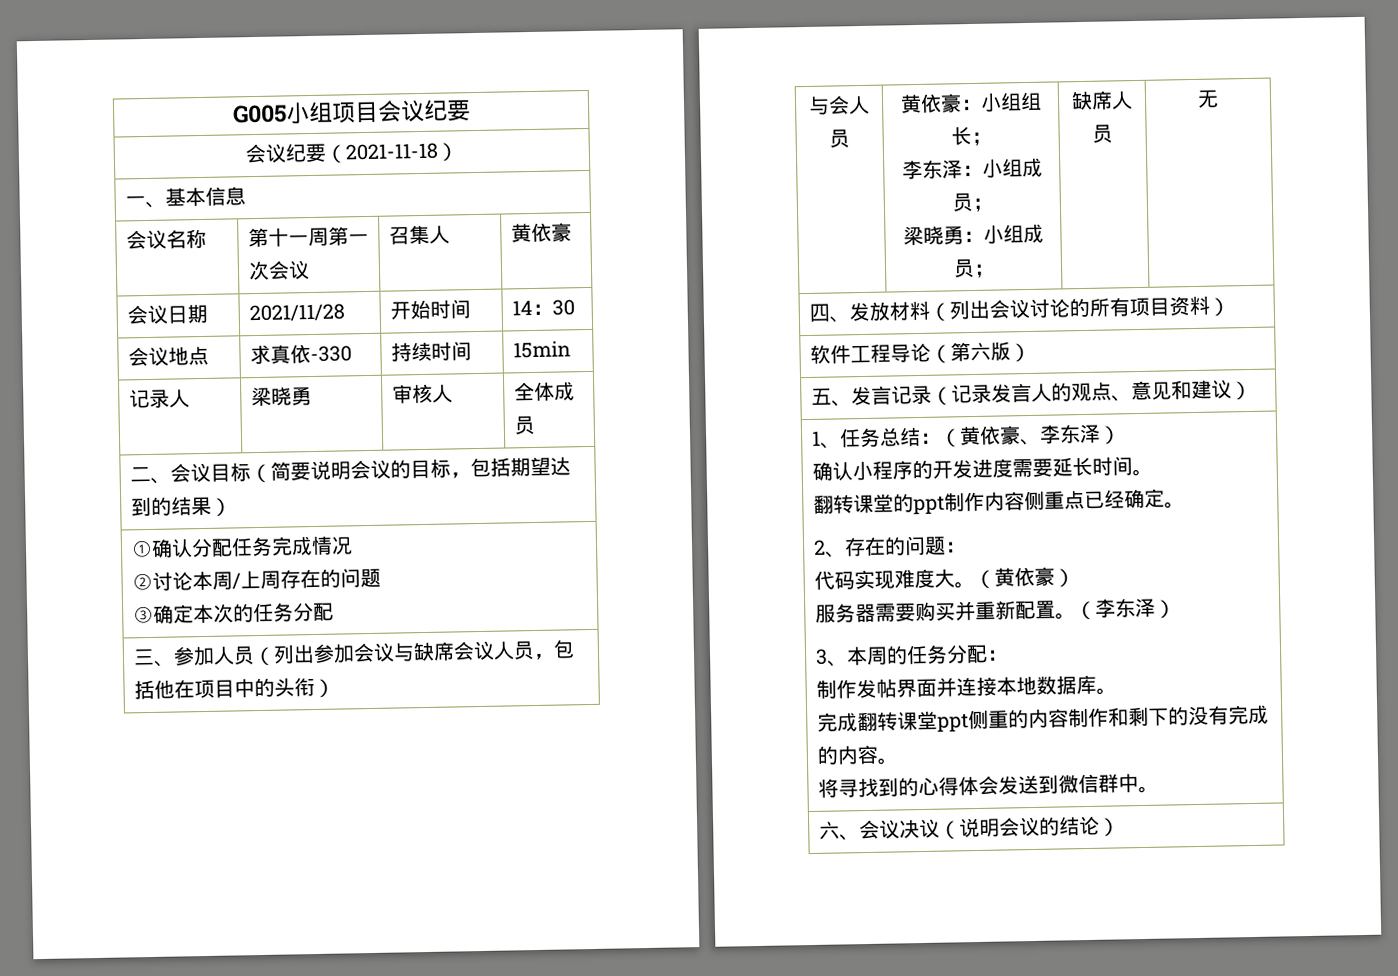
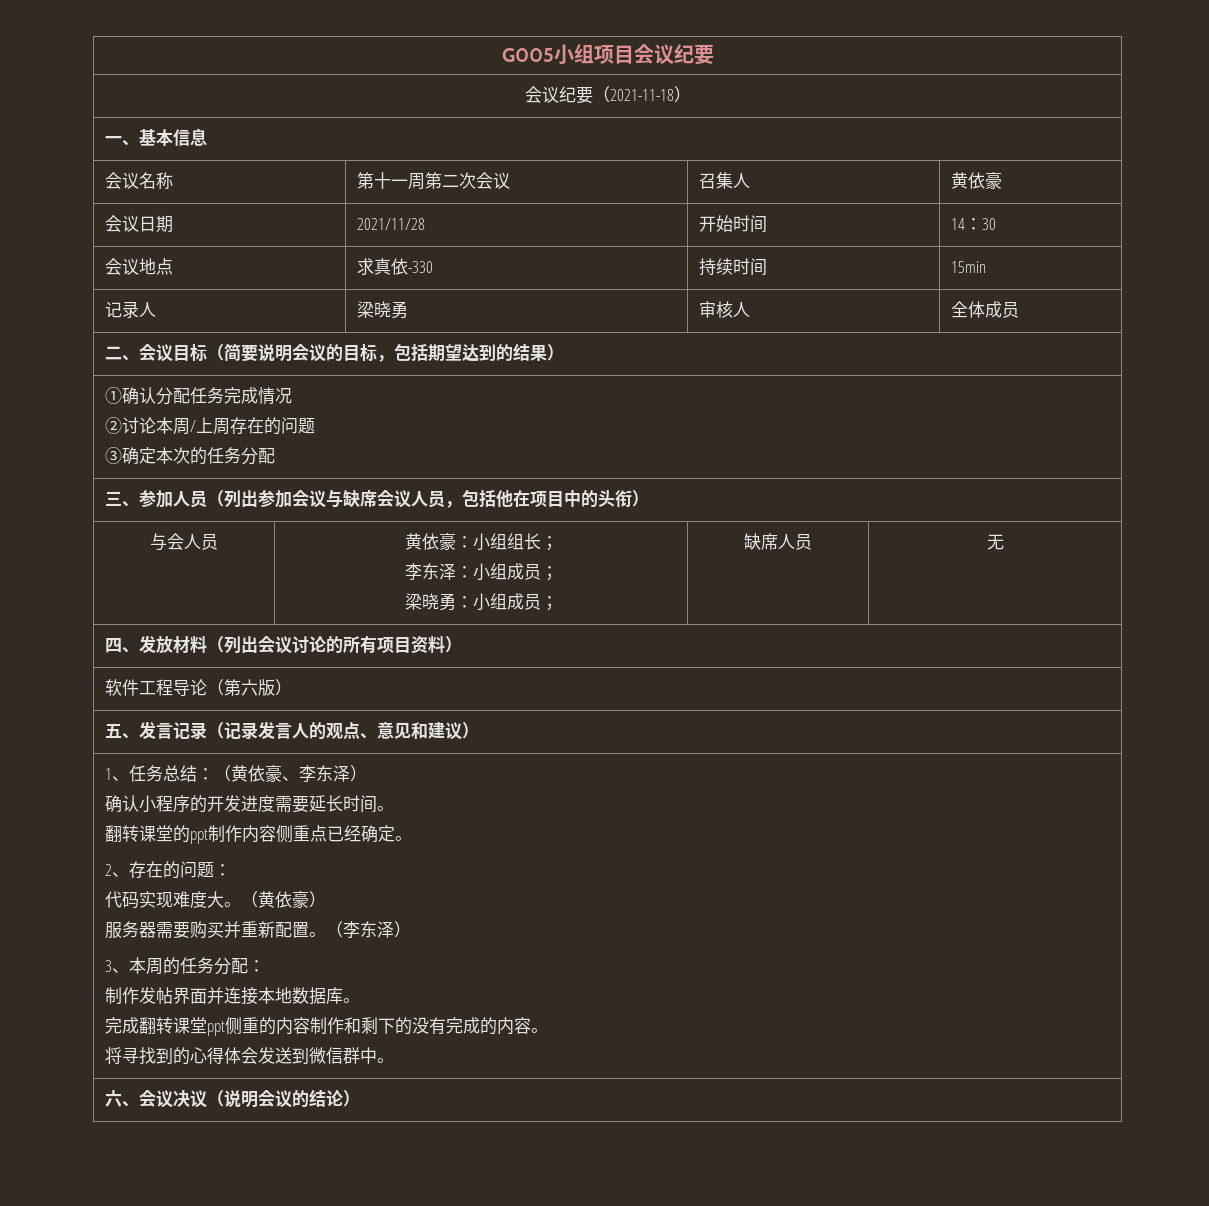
- 会议名称 | 第十一周第一次会议 | 召集人 | 黄依豪
+ 会议名称 | 第十一周第二次会议 | 召集人 | 黄依豪

